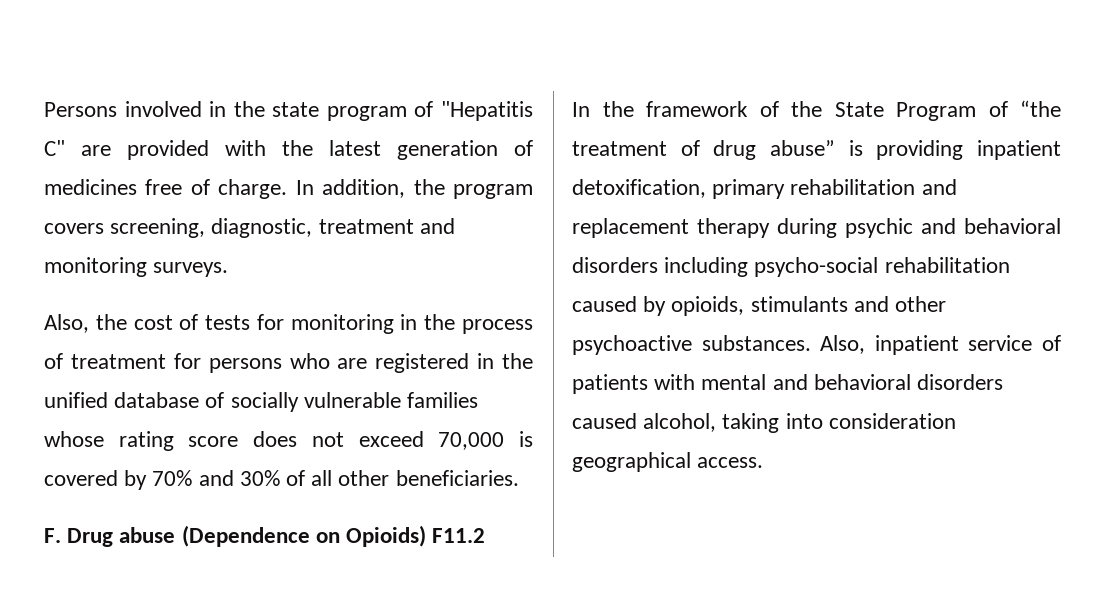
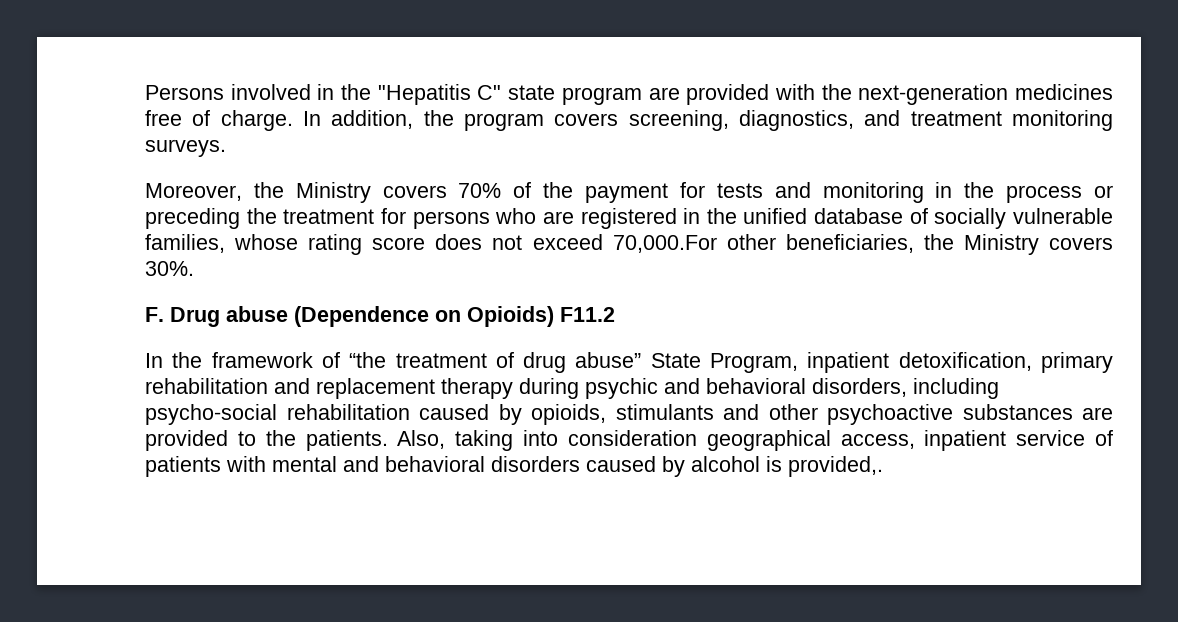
- Persons involved in the state program of "Hepatitis C" are provided with the latest generation of medicines free of charge.
+ Persons involved in the "Hepatitis C" state program are provided with the next-generation medicines free of charge.
- In addition, the program covers screening, diagnostic, treatment and monitoring surveys.
+ In addition, the program covers screening, diagnostics, and treatment monitoring surveys.
- Also, the cost of tests for monitoring in the process of treatment for persons who are registered in the unified database of socially vulnerable families whose rating score does not exceed 70,000 is covered by 70% and 30% of all other beneficiaries.
+ Moreover, the Ministry covers 70% of the payment for tests and monitoring in the process or preceding the treatment for persons who are registered in the unified database of socially vulnerable families, whose rating score does not exceed 70,000.For other beneficiaries, the Ministry covers 30%.
- In the framework of the State Program of “the treatment of drug abuse” is providing inpatient detoxification, primary rehabilitation and replacement therapy during psychic and behavioral disorders including psycho-social rehabilitation caused by opioids, stimulants and other psychoactive substances. Also, inpatient service of patients with mental and behavioral disorders caused alcohol, taking into consideration geographical access.
+ In the framework of “the treatment of drug abuse” State Program, inpatient detoxification, primary rehabilitation and replacement therapy during psychic and behavioral disorders, including psycho-social rehabilitation caused by opioids, stimulants and other psychoactive substances are provided to the patients. Also, taking into consideration geographical access, inpatient service of patients with mental and behavioral disorders caused by alcohol is provided,.

